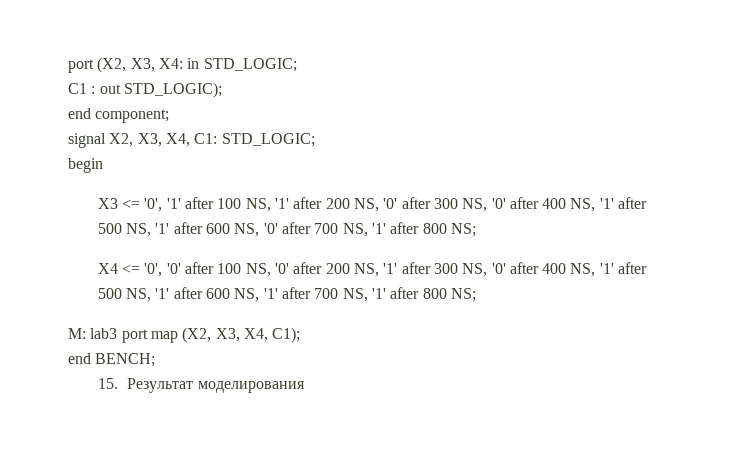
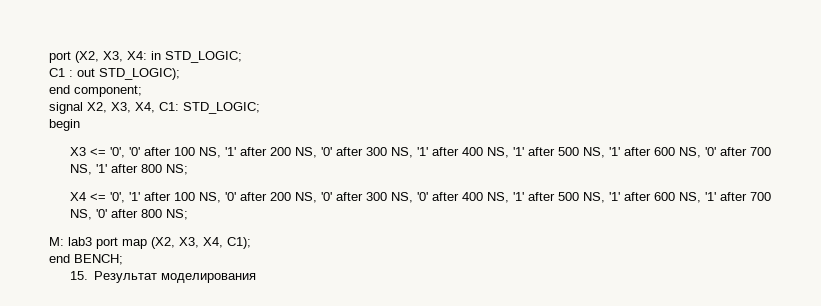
- X3 <= '0', '1' after 100 NS, '1' after 200 NS, '0' after 300 NS, '0' after 400 NS, '1' after 500 NS, '1' after 600 NS, '0' after 700 NS, '1' after 800 NS;
+ X3 <= '0', '0' after 100 NS, '1' after 200 NS, '0' after 300 NS, '1' after 400 NS, '1' after 500 NS, '1' after 600 NS, '0' after 700 NS, '1' after 800 NS;
- X4 <= '0', '0' after 100 NS, '0' after 200 NS, '1' after 300 NS, '0' after 400 NS, '1' after 500 NS, '1' after 600 NS, '1' after 700 NS, '1' after 800 NS;
+ X4 <= '0', '1' after 100 NS, '0' after 200 NS, '0' after 300 NS, '0' after 400 NS, '1' after 500 NS, '1' after 600 NS, '1' after 700 NS, '0' after 800 NS;

